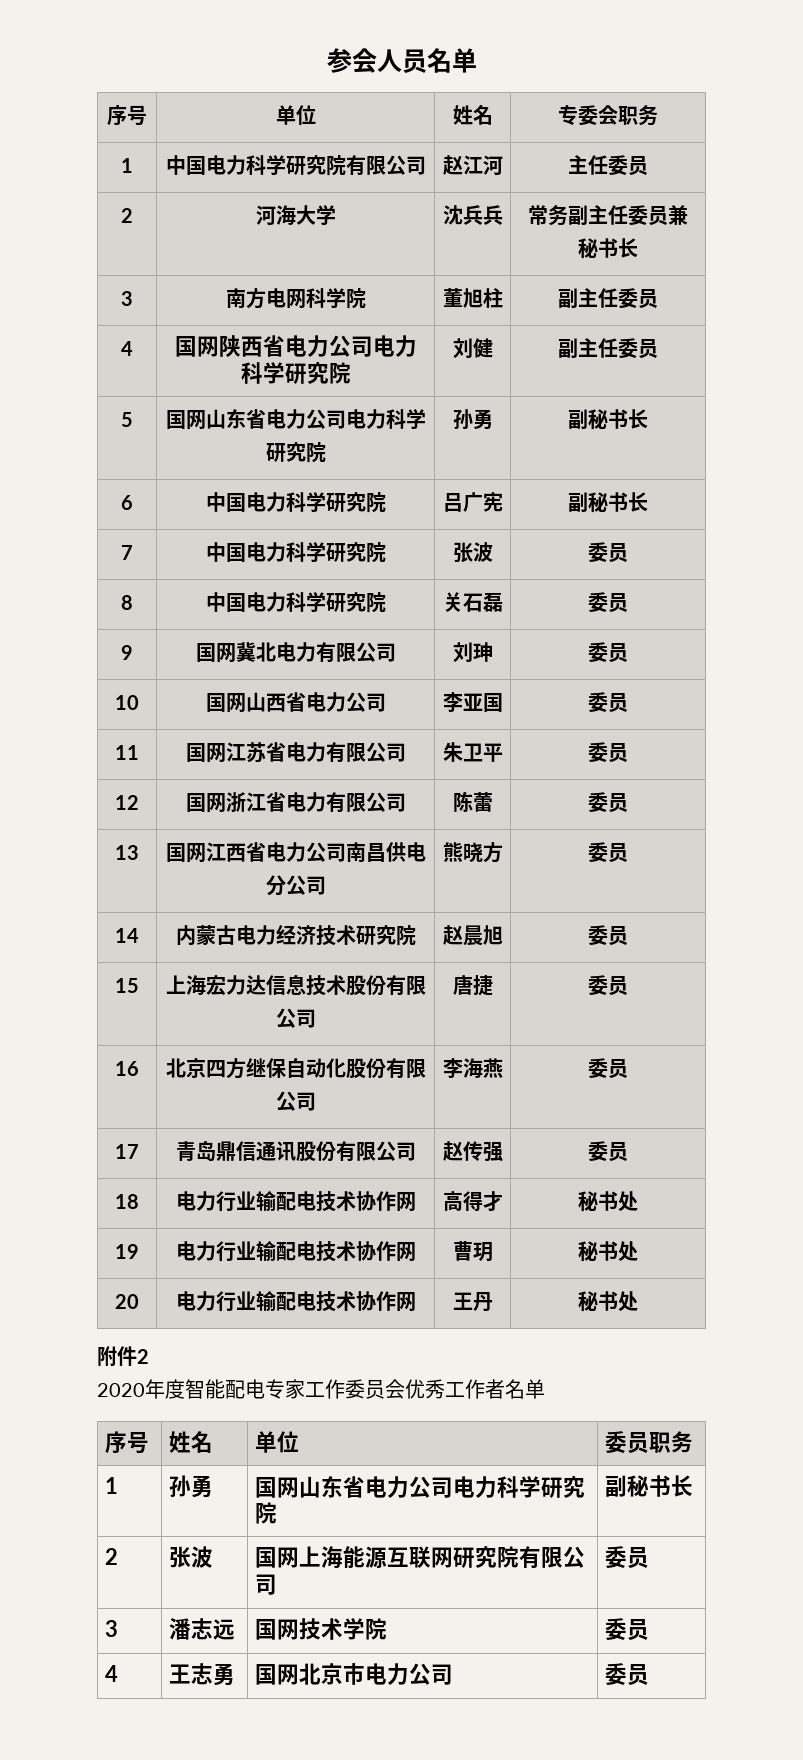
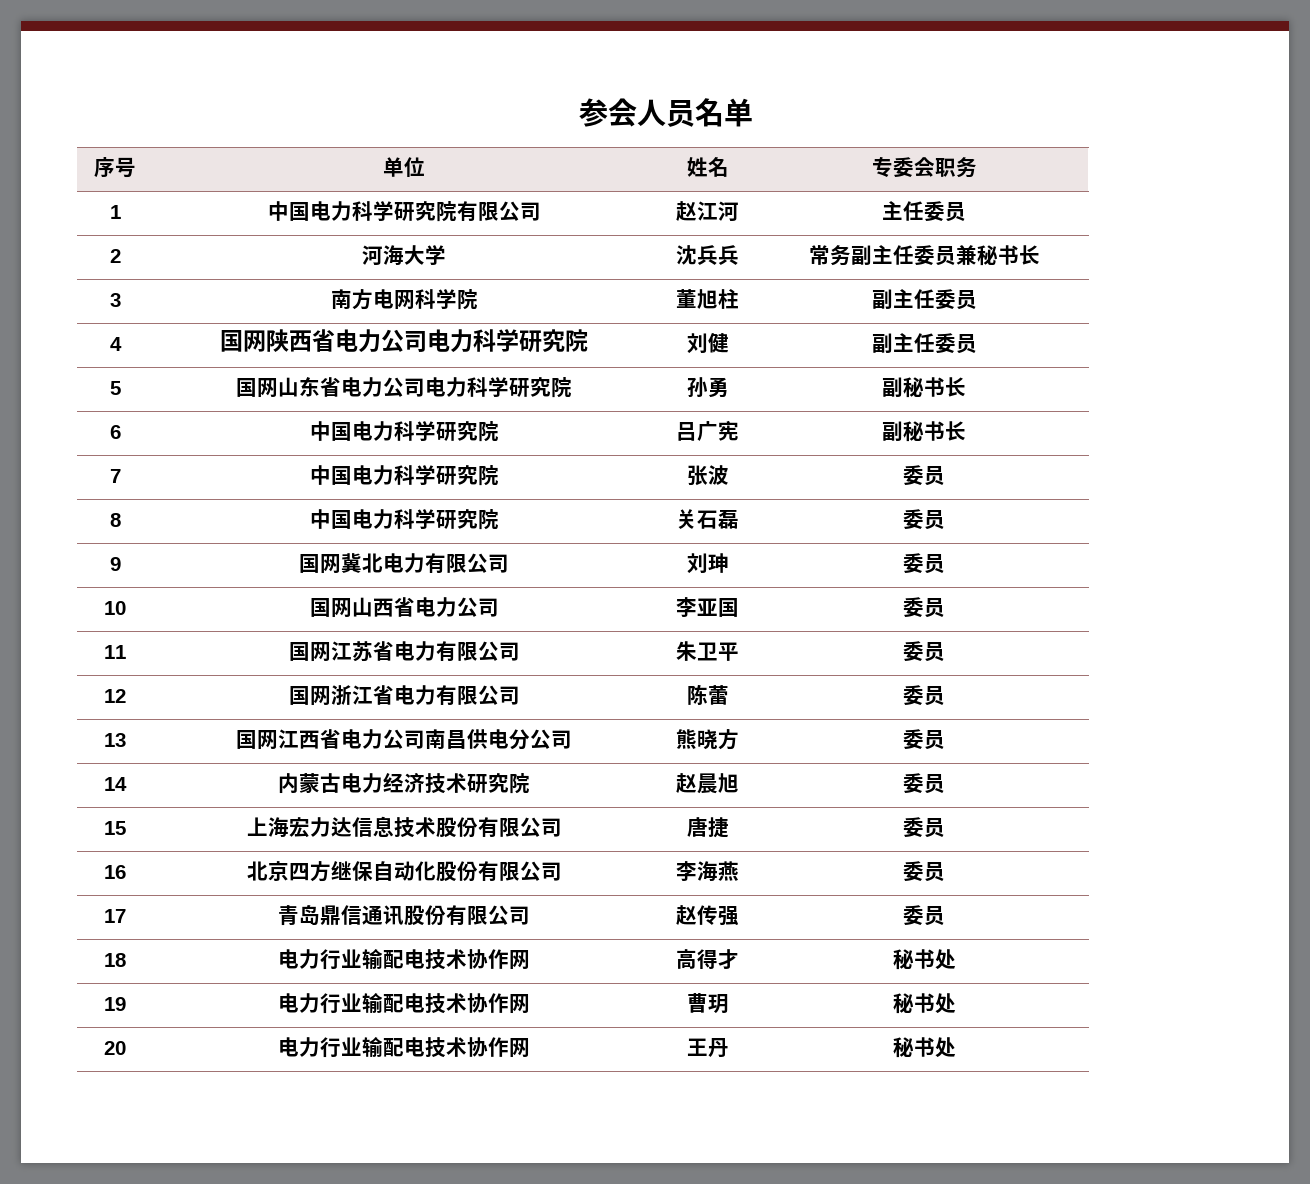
- 附件2
- 2020年度智能配电专家工作委员会优秀工作者名单
- 序号 | 姓名 | 单位 | 委员职务
- 1 | 孙勇 | 国网山东省电力公司电力科学研究院 | 副秘书长
- 2 | 张波 | 国网上海能源互联网研究院有限公司 | 委员
- 3 | 潘志远 | 国网技术学院 | 委员
- 4 | 王志勇 | 国网北京市电力公司 | 委员

